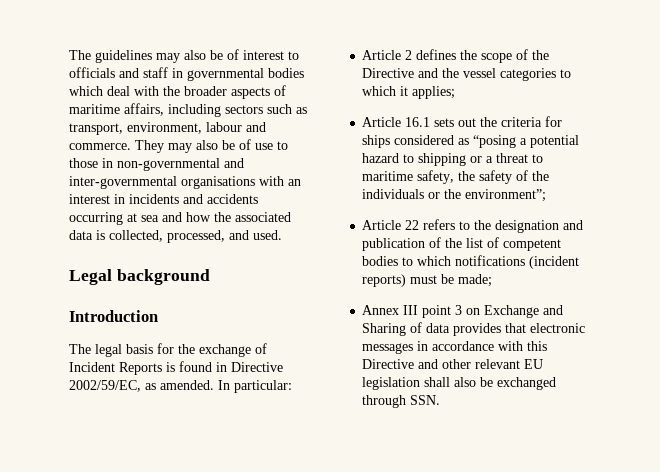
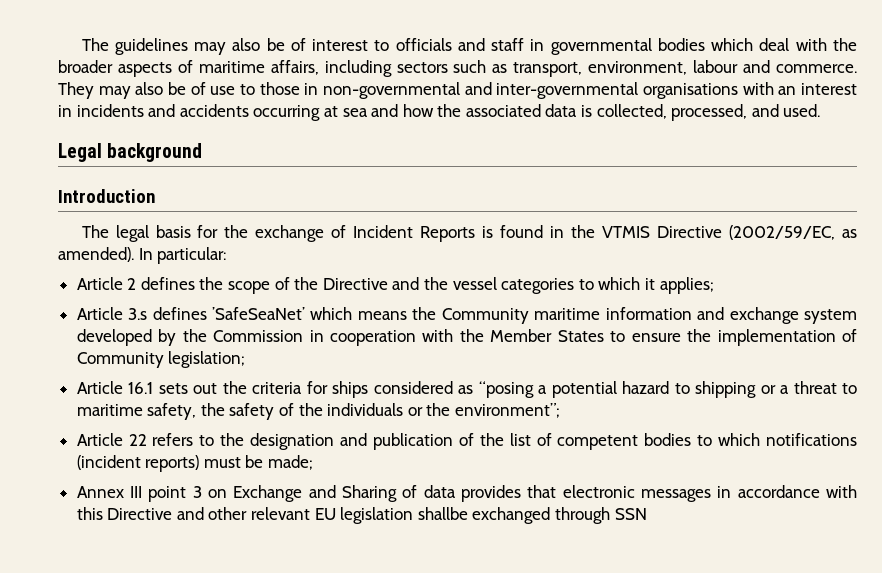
- The legal basis for the exchange of Incident Reports is found in Directive 2002/59/EC, as amended.
+ The legal basis for the exchange of Incident Reports is found in the VTMIS Directive (2002/59/EC, as amended).
+ Article 3.s defines ’SafeSeaNet’ which means the Community maritime information and exchange system developed by the Commission in cooperation with the Member States to ensure the implementation of Community legislation;
- Annex III point 3 on Exchange and Sharing of data provides that electronic messages in accordance with this Directive and other relevant EU legislation shall also be exchanged through SSN.
+ Annex III point 3 on Exchange and Sharing of data provides that electronic messages in accordance with this Directive and other relevant EU legislation shallbe exchanged through SSN

